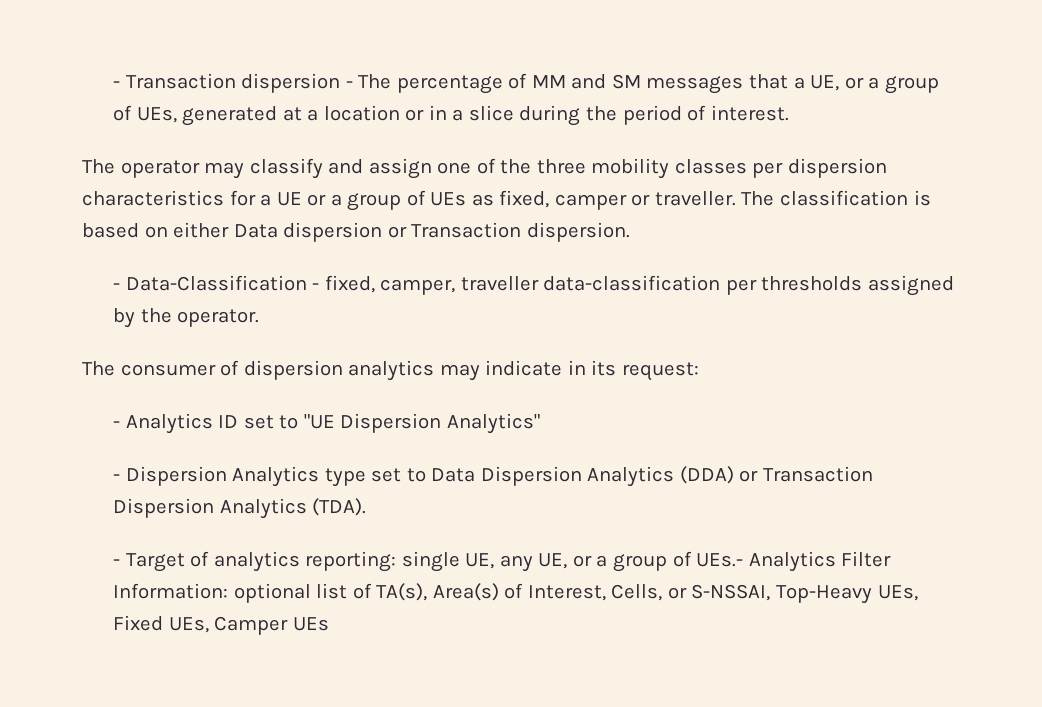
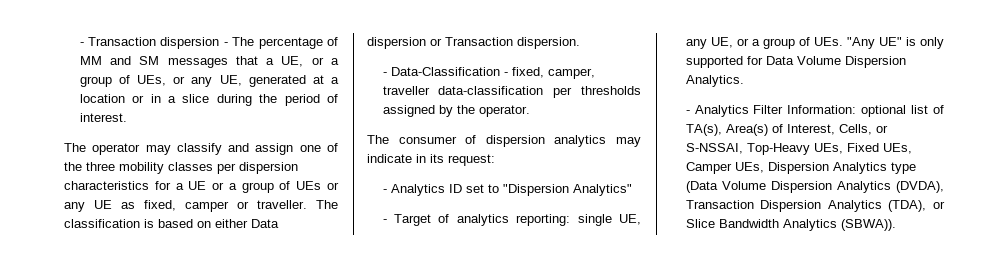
- - Transaction dispersion - The percentage of MM and SM messages that a UE, or a group of UEs, generated at a location or in a slice during the period of interest.
+ - Transaction dispersion - The percentage of MM and SM messages that a UE, or a group of UEs, or any UE, generated at a location or in a slice during the period of interest.
- The operator may classify and assign one of the three mobility classes per dispersion characteristics for a UE or a group of UEs as fixed, camper or traveller.
+ The operator may classify and assign one of the three mobility classes per dispersion characteristics for a UE or a group of UEs or any UE as fixed, camper or traveller.
- - Analytics ID set to "UE Dispersion Analytics"
+ - Analytics ID set to "Dispersion Analytics"
- - Dispersion Analytics type set to Data Dispersion Analytics (DDA) or Transaction Dispersion Analytics (TDA).
- - Target of analytics reporting: single UE, any UE, or a group of UEs.- Analytics Filter Information: optional list of TA(s), Area(s) of Interest, Cells, or S-NSSAI, Top-Heavy UEs, Fixed UEs, Camper UEs
+ - Target of analytics reporting: single UE, any UE, or a group of UEs. "Any UE" is only supported for Data Volume Dispersion Analytics.
+ - Analytics Filter Information: optional list of TA(s), Area(s) of Interest, Cells, or S-NSSAI, Top-Heavy UEs, Fixed UEs, Camper UEs, Dispersion Analytics type (Data Volume Dispersion Analytics (DVDA), Transaction Dispersion Analytics (TDA), or Slice Bandwidth Analytics (SBWA)).

